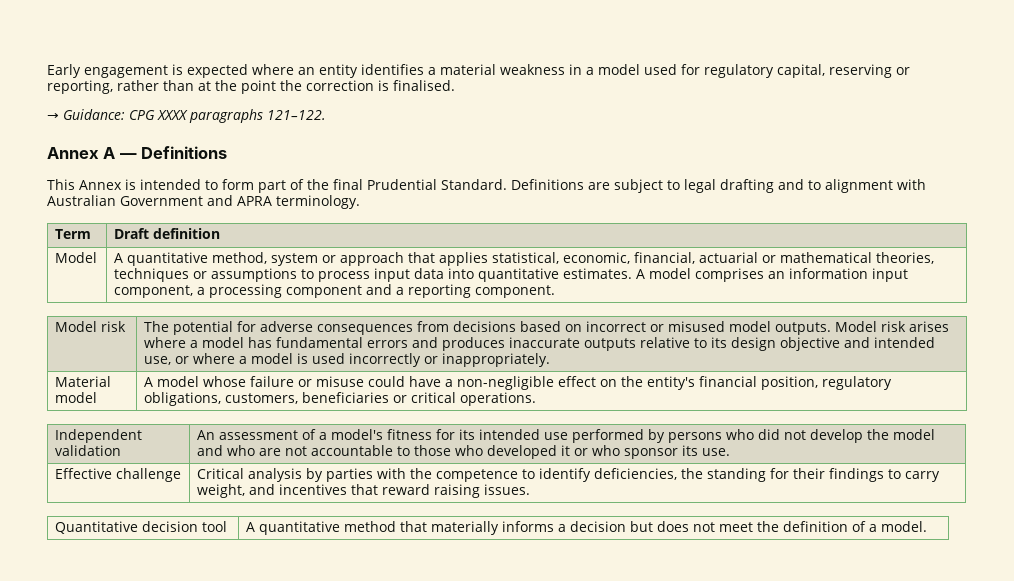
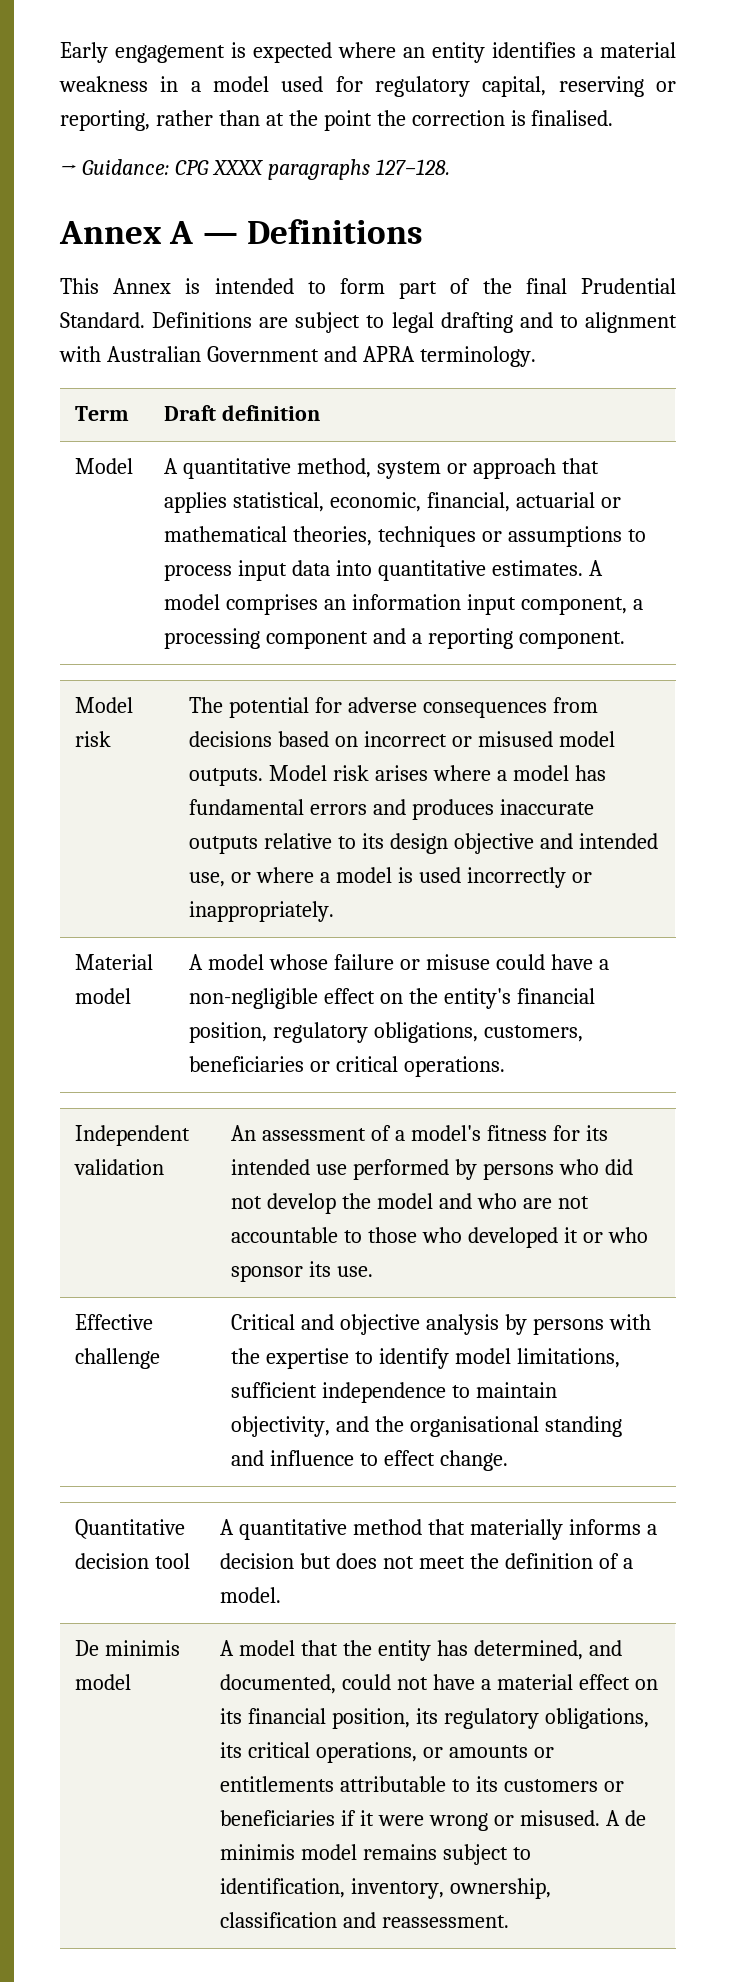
- → Guidance: CPG XXXX paragraphs 121–122.
+ → Guidance: CPG XXXX paragraphs 127–128.
- Effective challenge | Critical analysis by parties with the competence to identify deficiencies, the standing for their findings to carry weight, and incentives that reward raising issues.
+ Effective challenge | Critical and objective analysis by persons with the expertise to identify model limitations, sufficient independence to maintain objectivity, and the organisational standing and influence to effect change.
+ De minimis model | A model that the entity has determined, and documented, could not have a material effect on its financial position, its regulatory obligations, its critical operations, or amounts or entitlements attributable to its customers or beneficiaries if it were wrong or misused. A de minimis model remains subject to identification, inventory, ownership, classification and reassessment.

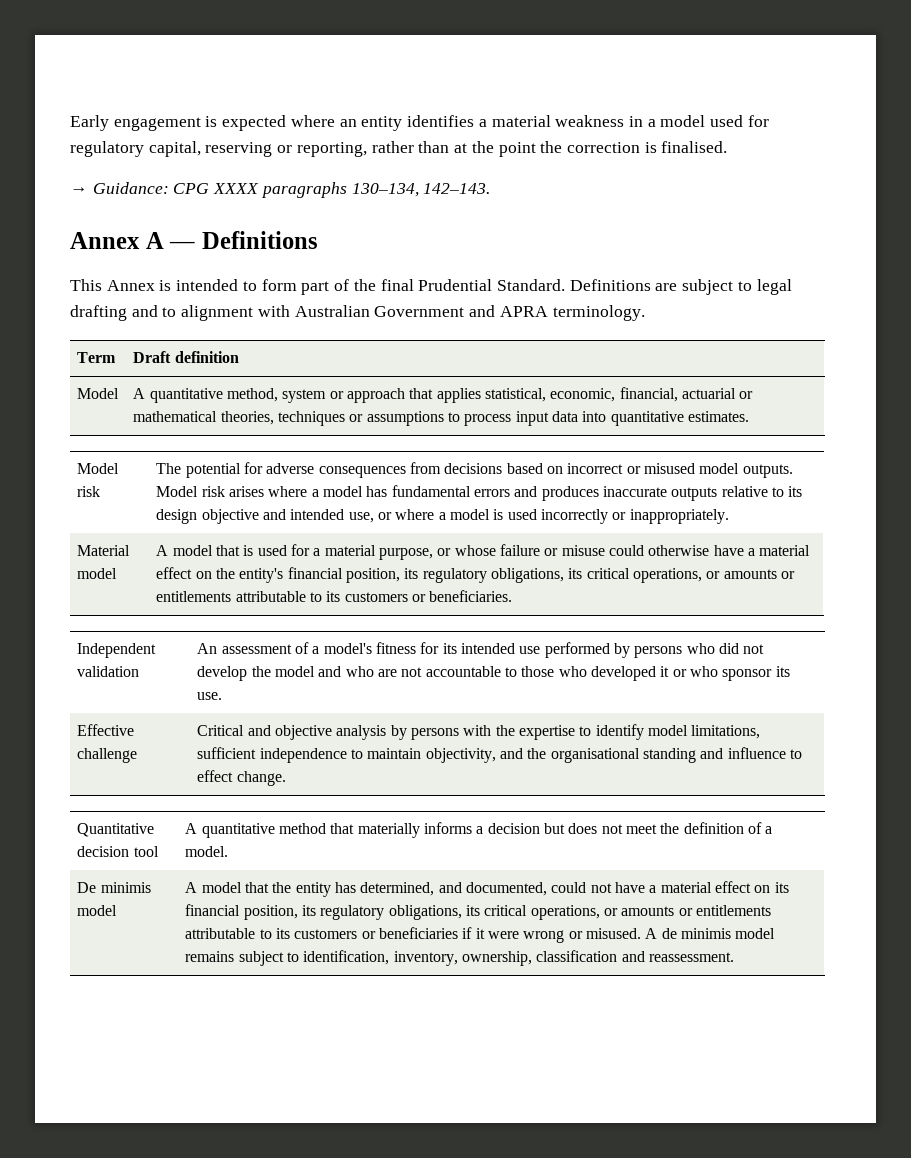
- → Guidance: CPG XXXX paragraphs 127–128.
+ → Guidance: CPG XXXX paragraphs 130–134, 142–143.
- Model | A quantitative method, system or approach that applies statistical, economic, financial, actuarial or mathematical theories, techniques or assumptions to process input data into quantitative estimates. A model comprises an information input component, a processing component and a reporting component.
+ Model | A quantitative method, system or approach that applies statistical, economic, financial, actuarial or mathematical theories, techniques or assumptions to process input data into quantitative estimates.
- A model whose failure or misuse could have a non-negligible effect on the entity's financial position, regulatory obligations, customers, beneficiaries or critical operations.
+ A model that is used for a material purpose, or whose failure or misuse could otherwise have a material effect on the entity's financial position, its regulatory obligations, its critical operations, or amounts or entitlements attributable to its customers or beneficiaries.

